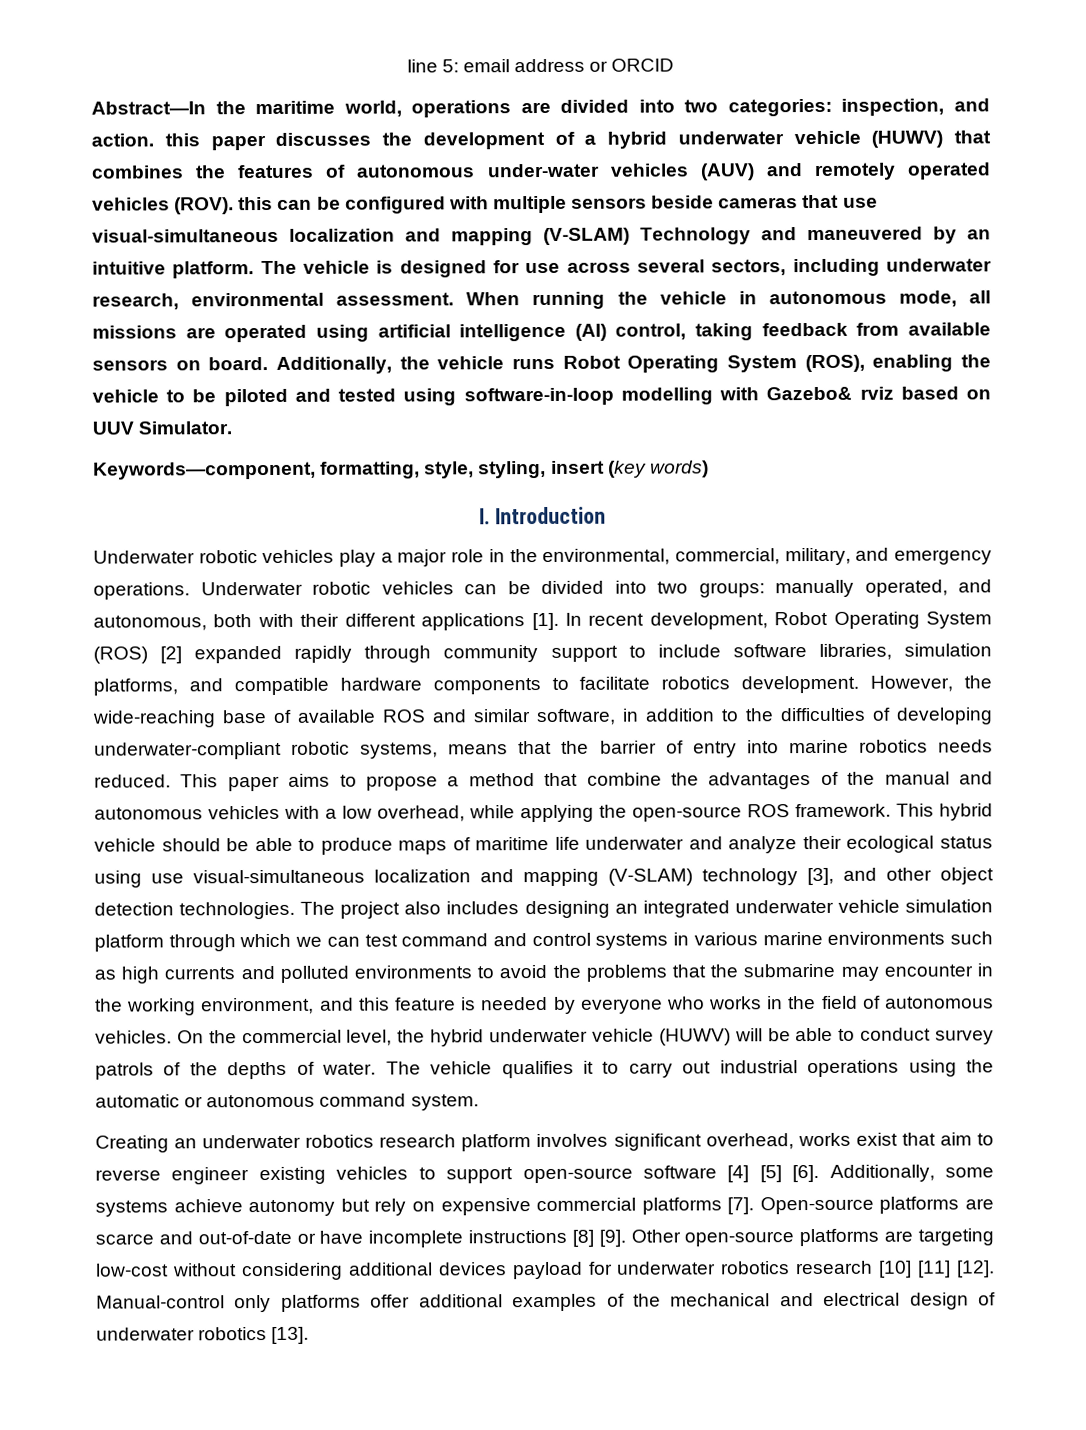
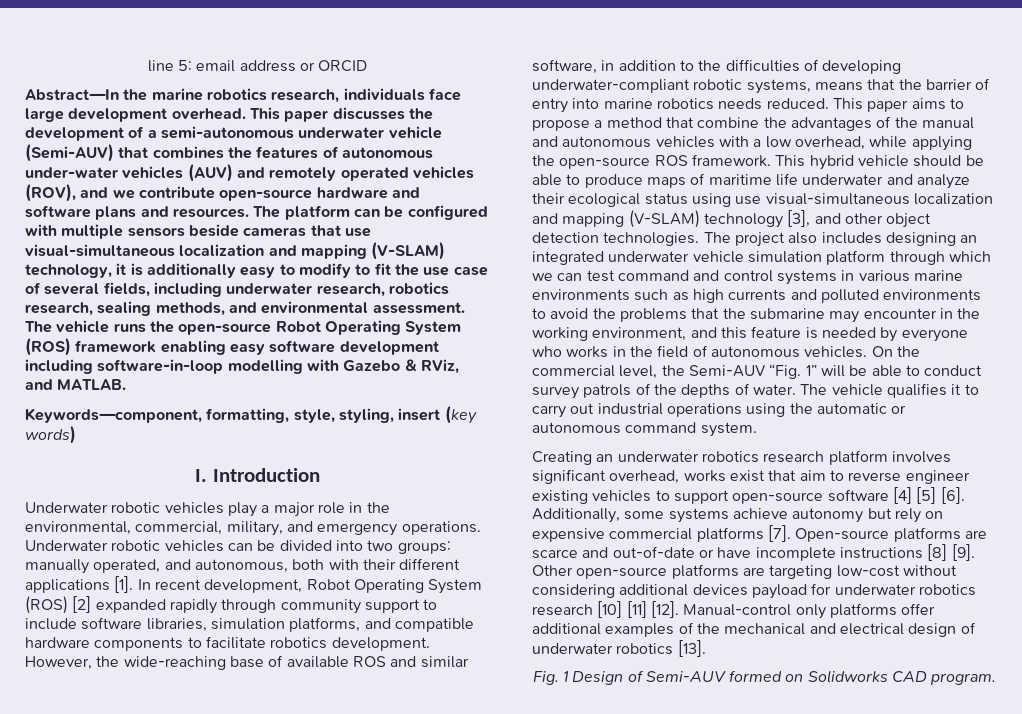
- Abstract—In the maritime world, operations are divided into two categories: inspection, and action. this paper discusses the development of a hybrid underwater vehicle (HUWV) that combines the features of autonomous under-water vehicles (AUV) and remotely operated vehicles (ROV). this can be configured with multiple sensors beside cameras that use visual-simultaneous localization and mapping (V-SLAM) Technology and maneuvered by an intuitive platform. The vehicle is designed for use across several sectors, including underwater research, environmental assessment. When running the vehicle in autonomous mode, all missions are operated using artificial intelligence (AI) control, taking feedback from available sensors on board. Additionally, the vehicle runs Robot Operating System (ROS), enabling the vehicle to be piloted and tested using software-in-loop modelling with Gazebo& rviz based on UUV Simulator.
+ Abstract—In the marine robotics research, individuals face large development overhead. This paper discusses the development of a semi-autonomous underwater vehicle (Semi-AUV) that combines the features of autonomous under-water vehicles (AUV) and remotely operated vehicles (ROV), and we contribute open-source hardware and software plans and resources. The platform can be configured with multiple sensors beside cameras that use visual-simultaneous localization and mapping (V-SLAM) technology, it is additionally easy to modify to fit the use case of several fields, including underwater research, robotics research, sealing methods, and environmental assessment. The vehicle runs the open-source Robot Operating System (ROS) framework enabling easy software development including software-in-loop modelling with Gazebo & RViz, and MATLAB.
- On the commercial level, the hybrid underwater vehicle (HUWV) will be able to conduct survey patrols of the depths of water.
+ On the commercial level, the Semi-AUV “Fig. 1” will be able to conduct survey patrols of the depths of water.
+ Fig. 1 Design of Semi-AUV formed on Solidworks CAD program.

